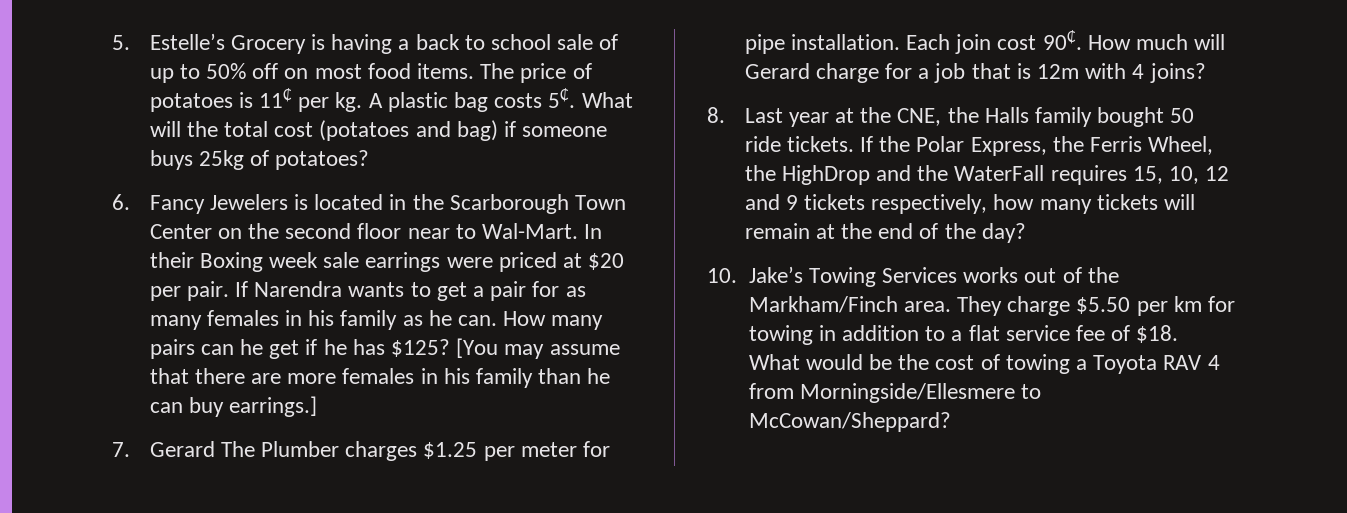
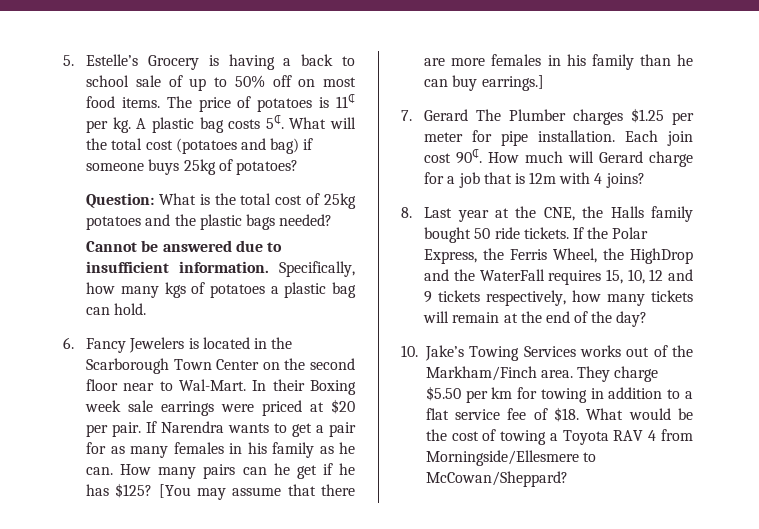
+ Question: What is the total cost of 25kg potatoes and the plastic bags needed?
+ Cannot be answered due to insufficient information. Specifically, how many kgs of potatoes a plastic bag can hold.

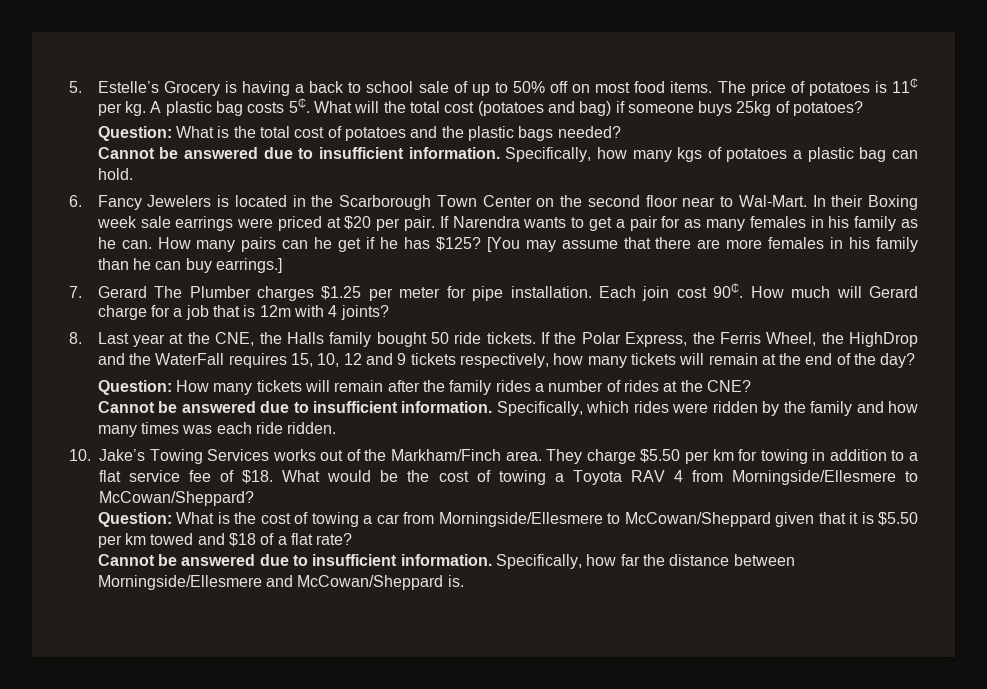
- Question: What is the total cost of 25kg potatoes and the plastic bags needed?
+ Question: What is the total cost of potatoes and the plastic bags needed?
- How much will Gerard charge for a job that is 12m with 4 joins?
+ How much will Gerard charge for a job that is 12m with 4 joints?
+ Question: How many tickets will remain after the family rides a number of rides at the CNE?
+ Cannot be answered due to insufficient information. Specifically, which rides were ridden by the family and how many times was each ride ridden.
+ Question: What is the cost of towing a car from Morningside/Ellesmere to McCowan/Sheppard given that it is $5.50 per km towed and $18 of a flat rate?
+ Cannot be answered due to insufficient information. Specifically, how far the distance between Morningside/Ellesmere and McCowan/Sheppard is.

